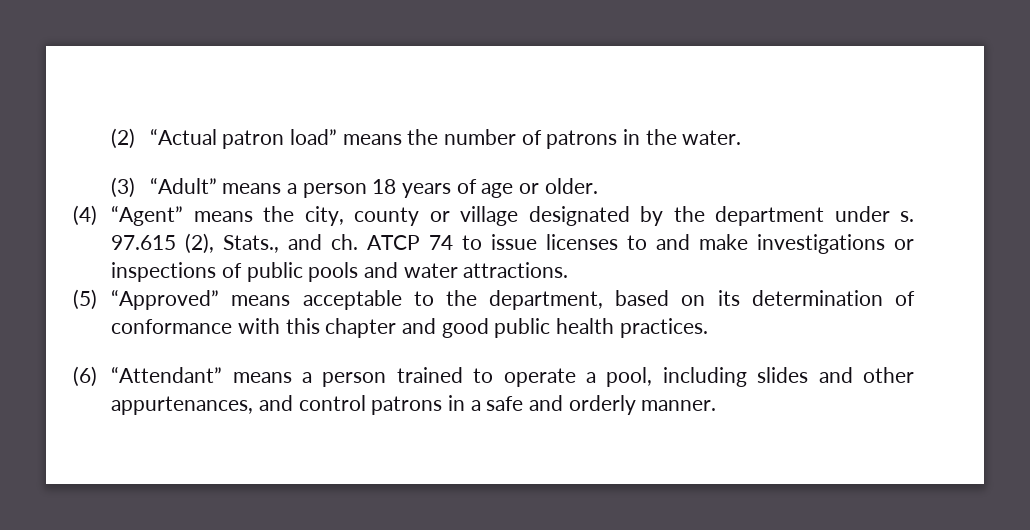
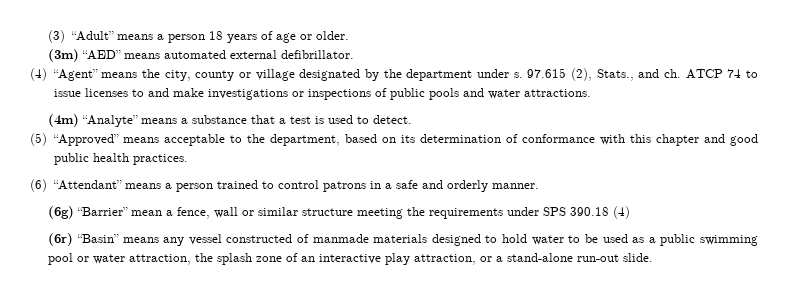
- (2) “Actual patron load” means the number of patrons in the water.
+ (3m) “AED” means automated external defibrillator.
+ (4m) “Analyte” means a substance that a test is used to detect.
- (6) “Attendant” means a person trained to operate a pool, including slides and other appurtenances, and control patrons in a safe and orderly manner.
+ (6) “Attendant” means a person trained to control patrons in a safe and orderly manner.
+ (6g) “Barrier” mean a fence, wall or similar structure meeting the requirements under SPS 390.18 (4)
+ (6r) “Basin” means any vessel constructed of manmade materials designed to hold water to be used as a public swimming pool or water attraction, the splash zone of an interactive play attraction, or a stand-alone run-out slide.

